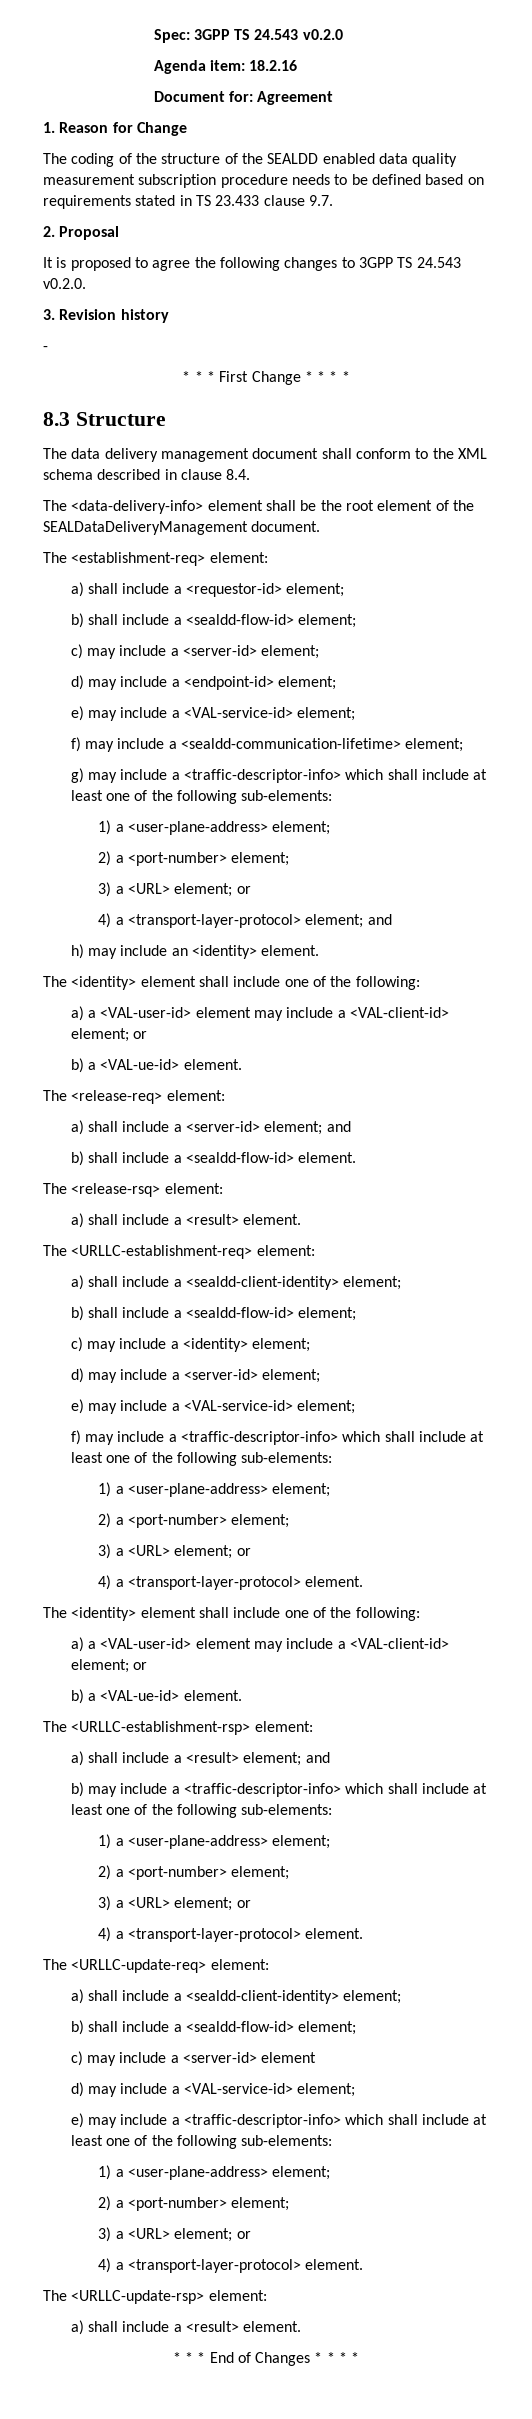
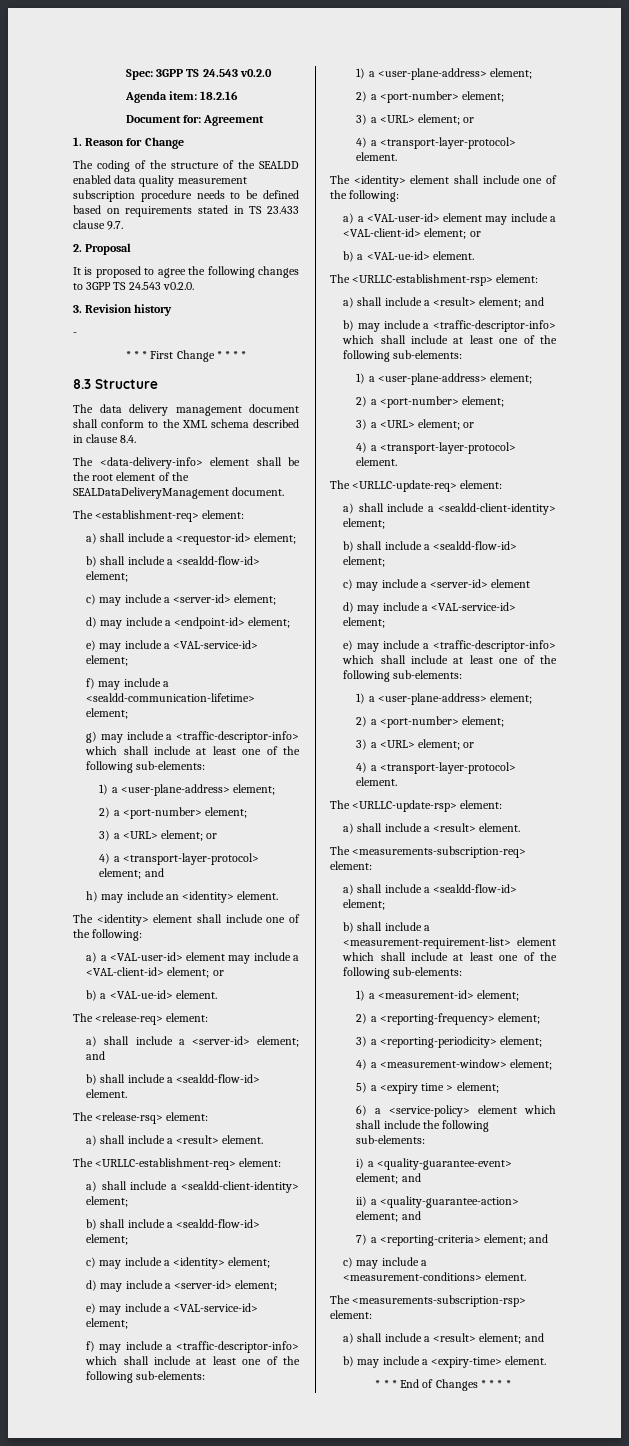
+ The <measurements-subscription-req> element:
+ a) shall include a <sealdd-flow-id> element;
+ b) shall include a <measurement-requirement-list> element which shall include at least one of the following sub-elements:
+ 1) a <measurement-id> element;
+ 2) a <reporting-frequency> element;
+ 3) a <reporting-periodicity> element;
+ 4) a <measurement-window> element;
+ 5) a <expiry time > element;
+ 6) a <service-policy> element which shall include the following sub-elements:
+ i) a <quality-guarantee-event> element; and
+ ii) a <quality-guarantee-action> element; and
+ 7) a <reporting-criteria> element; and
+ c) may include a <measurement-conditions> element.
+ The <measurements-subscription-rsp> element:
+ a) shall include a <result> element; and
+ b) may include a <expiry-time> element.

